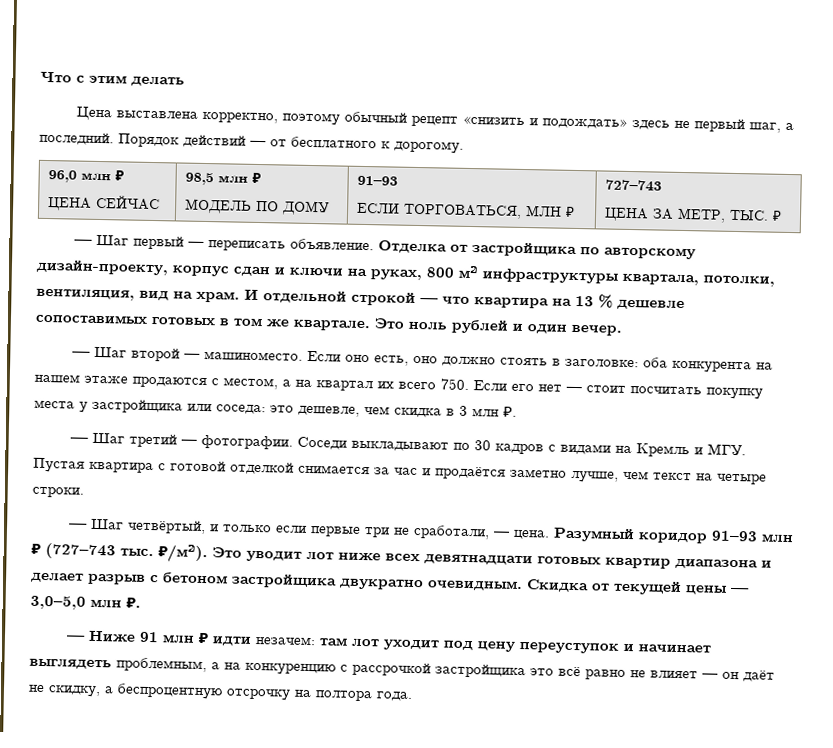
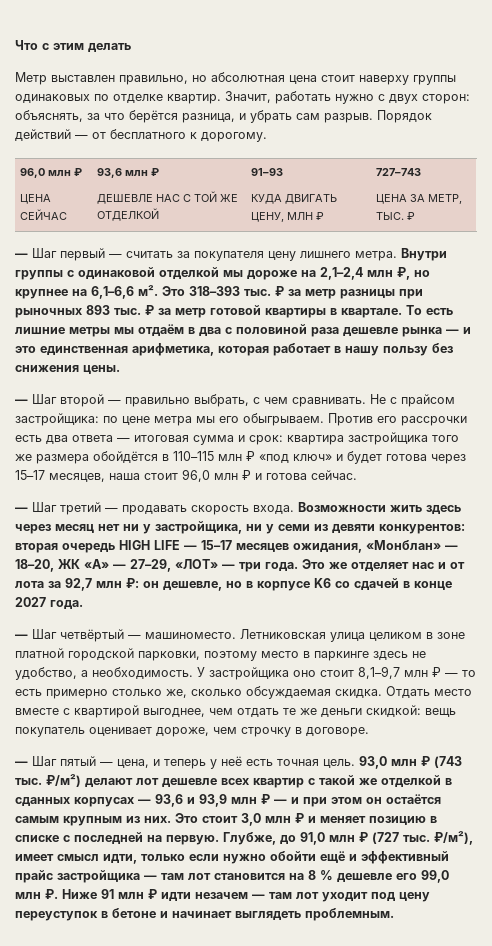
- Цена выставлена корректно, поэтому обычный рецепт «снизить и подождать» здесь не первый шаг, а последний.
+ Метр выставлен правильно, но абсолютная цена стоит наверху группы одинаковых по отделке квартир. Значит, работать нужно с двух сторон: объяснять, за что берётся разница, и убрать сам разрыв.
  Порядок действий — от бесплатного к дорогому.
  96,0 млн ₽
- ЦЕНА СЕЙЧАС | 98,5 млн ₽
- МОДЕЛЬ ПО ДОМУ | 91–93
- ЕСЛИ ТОРГОВАТЬСЯ, МЛН ₽ | 727–743
+ ЦЕНА СЕЙЧАС | 93,6 млн ₽
+ ДЕШЕВЛЕ НАС С ТОЙ ЖЕ ОТДЕЛКОЙ | 91–93
+ КУДА ДВИГАТЬ ЦЕНУ, МЛН ₽ | 727–743
- — Шаг первый — переписать объявление. Отделка от застройщика по авторскому дизайн-проекту, корпус сдан и ключи на руках, 800 м² инфраструктуры квартала, потолки, вентиляция, вид на храм. И отдельной строкой — что квартира на 13 % дешевле сопоставимых готовых в том же квартале. Это ноль рублей и один вечер.
- — Шаг второй — машиноместо. Если оно есть, оно должно стоять в заголовке: оба конкурента на нашем этаже продаются с местом, а на квартал их всего 750. Если его нет — стоит посчитать покупку места у застройщика или соседа: это дешевле, чем скидка в 3 млн ₽.
- — Шаг третий — фотографии. Соседи выкладывают по 30 кадров с видами на Кремль и МГУ. Пустая квартира с готовой отделкой снимается за час и продаётся заметно лучше, чем текст на четыре строки.
- — Шаг четвёртый, и только если первые три не сработали, — цена. Разумный коридор 91–93 млн ₽ (727–743 тыс. ₽/м²). Это уводит лот ниже всех девятнадцати готовых квартир диапазона и делает разрыв с бетоном застройщика двукратно очевидным. Скидка от текущей цены — 3,0–5,0 млн ₽.
- — Ниже 91 млн ₽ идти незачем: там лот уходит под цену переуступок и начинает выглядеть проблемным, а на конкуренцию с рассрочкой застройщика это всё равно не влияет — он даёт не скидку, а беспроцентную отсрочку на полтора года.
+ — Шаг первый — считать за покупателя цену лишнего метра. Внутри группы с одинаковой отделкой мы дороже на 2,1–2,4 млн ₽, но крупнее на 6,1–6,6 м². Это 318–393 тыс. ₽ за метр разницы при рыночных 893 тыс. ₽ за метр готовой квартиры в квартале. То есть лишние метры мы отдаём в два с половиной раза дешевле рынка — и это единственная арифметика, которая работает в нашу пользу без снижения цены.
+ — Шаг второй — правильно выбрать, с чем сравнивать. Не с прайсом застройщика: по цене метра мы его обыгрываем. Против его рассрочки есть два ответа — итоговая сумма и срок: квартира застройщика того же размера обойдётся в 110–115 млн ₽ «под ключ» и будет готова через 15–17 месяцев, наша стоит 96,0 млн ₽ и готова сейчас.
+ — Шаг третий — продавать скорость входа. Возможности жить здесь через месяц нет ни у застройщика, ни у семи из девяти конкурентов: вторая очередь HIGH LIFE — 15–17 месяцев ожидания, «Монблан» — 18–20, ЖК «А» — 27–29, «ЛОТ» — три года. Это же отделяет нас и от лота за 92,7 млн ₽: он дешевле, но в корпусе K6 со сдачей в конце 2027 года.
+ — Шаг четвёртый — машиноместо. Летниковская улица целиком в зоне платной городской парковки, поэтому место в паркинге здесь не удобство, а необходимость. У застройщика оно стоит 8,1–9,7 млн ₽ — то есть примерно столько же, сколько обсуждаемая скидка. Отдать место вместе с квартирой выгоднее, чем отдать те же деньги скидкой: вещь покупатель оценивает дороже, чем строчку в договоре.
+ — Шаг пятый — цена, и теперь у неё есть точная цель. 93,0 млн ₽ (743 тыс. ₽/м²) делают лот дешевле всех квартир с такой же отделкой в сданных корпусах — 93,6 и 93,9 млн ₽ — и при этом он остаётся самым крупным из них. Это стоит 3,0 млн ₽ и меняет позицию в списке с последней на первую. Глубже, до 91,0 млн ₽ (727 тыс. ₽/м²), имеет смысл идти, только если нужно обойти ещё и эффективный прайс застройщика — там лот становится на 8 % дешевле его 99,0 млн ₽. Ниже 91 млн ₽ идти незачем — там лот уходит под цену переуступок в бетоне и начинает выглядеть проблемным.

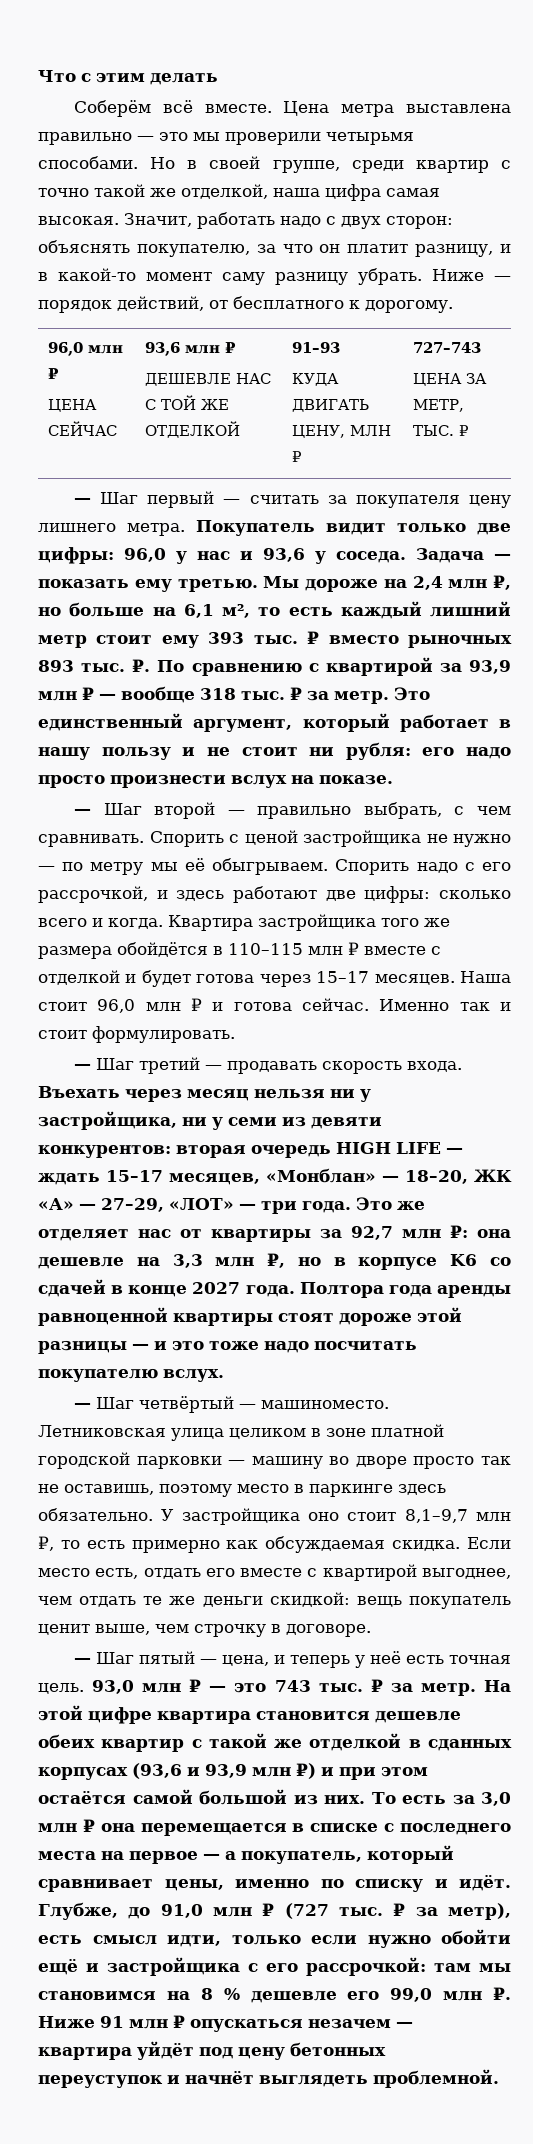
- Метр выставлен правильно, но абсолютная цена стоит наверху группы одинаковых по отделке квартир.
+ Соберём всё вместе. Цена метра выставлена правильно — это мы проверили четырьмя способами. Но в своей группе, среди квартир с точно такой же отделкой, наша цифра самая высокая.
- Значит, работать нужно с двух сторон: объяснять, за что берётся разница, и убрать сам разрыв. Порядок действий — от бесплатного к дорогому.
+ Значит, работать надо с двух сторон: объяснять покупателю, за что он платит разницу, и в какой-то момент саму разницу убрать. Ниже — порядок действий, от бесплатного к дорогому.
- Внутри группы с одинаковой отделкой мы дороже на 2,1–2,4 млн ₽, но крупнее на 6,1–6,6 м². Это 318–393 тыс. ₽ за метр разницы при рыночных 893 тыс. ₽ за метр готовой квартиры в квартале. То есть лишние метры мы отдаём в два с половиной раза дешевле рынка — и это единственная арифметика, которая работает в нашу пользу без снижения цены.
+ Покупатель видит только две цифры: 96,0 у нас и 93,6 у соседа. Задача — показать ему третью. Мы дороже на 2,4 млн ₽, но больше на 6,1 м², то есть каждый лишний метр стоит ему 393 тыс. ₽ вместо рыночных 893 тыс. ₽. По сравнению с квартирой за 93,9 млн ₽ — вообще 318 тыс. ₽ за метр. Это единственный аргумент, который работает в нашу пользу и не стоит ни рубля: его надо просто произнести вслух на показе.
- Не с прайсом застройщика: по цене метра мы его обыгрываем. Против его рассрочки есть два ответа — итоговая сумма и срок: квартира застройщика того же размера обойдётся в 110–115 млн ₽ «под ключ» и будет готова через 15–17 месяцев, наша стоит 96,0 млн ₽ и готова сейчас.
+ Спорить с ценой застройщика не нужно — по метру мы её обыгрываем. Спорить надо с его рассрочкой, и здесь работают две цифры: сколько всего и когда. Квартира застройщика того же размера обойдётся в 110–115 млн ₽ вместе с отделкой и будет готова через 15–17 месяцев. Наша стоит 96,0 млн ₽ и готова сейчас. Именно так и стоит формулировать.
- Возможности жить здесь через месяц нет ни у застройщика, ни у семи из девяти конкурентов: вторая очередь HIGH LIFE — 15–17 месяцев ожидания, «Монблан» — 18–20, ЖК «А» — 27–29, «ЛОТ» — три года.
+ Въехать через месяц нельзя ни у застройщика, ни у семи из девяти конкурентов: вторая очередь HIGH LIFE — ждать 15–17 месяцев, «Монблан» — 18–20, ЖК «А» — 27–29, «ЛОТ» — три года.
- Это же отделяет нас и от лота за 92,7 млн ₽: он дешевле, но в корпусе K6 со сдачей в конце 2027 года.
+ Это же отделяет нас от квартиры за 92,7 млн ₽: она дешевле на 3,3 млн ₽, но в корпусе K6 со сдачей в конце 2027 года. Полтора года аренды равноценной квартиры стоят дороже этой разницы — и это тоже надо посчитать покупателю вслух.
- Летниковская улица целиком в зоне платной городской парковки, поэтому место в паркинге здесь не удобство, а необходимость.
+ Летниковская улица целиком в зоне платной городской парковки — машину во дворе просто так не оставишь, поэтому место в паркинге здесь обязательно.
- У застройщика оно стоит 8,1–9,7 млн ₽ — то есть примерно столько же, сколько обсуждаемая скидка. Отдать место вместе с квартирой выгоднее, чем отдать те же деньги скидкой: вещь покупатель оценивает дороже, чем строчку в договоре.
+ У застройщика оно стоит 8,1–9,7 млн ₽, то есть примерно как обсуждаемая скидка. Если место есть, отдать его вместе с квартирой выгоднее, чем отдать те же деньги скидкой: вещь покупатель ценит выше, чем строчку в договоре.
- 93,0 млн ₽ (743 тыс. ₽/м²) делают лот дешевле всех квартир с такой же отделкой в сданных корпусах — 93,6 и 93,9 млн ₽ — и при этом он остаётся самым крупным из них. Это стоит 3,0 млн ₽ и меняет позицию в списке с последней на первую.
+ 93,0 млн ₽ — это 743 тыс. ₽ за метр. На этой цифре квартира становится дешевле обеих квартир с такой же отделкой в сданных корпусах (93,6 и 93,9 млн ₽) и при этом остаётся самой большой из них. То есть за 3,0 млн ₽ она перемещается в списке с последнего места на первое — а покупатель, который сравнивает цены, именно по списку и идёт.
- Глубже, до 91,0 млн ₽ (727 тыс. ₽/м²), имеет смысл идти, только если нужно обойти ещё и эффективный прайс застройщика — там лот становится на 8 % дешевле его 99,0 млн ₽.
+ Глубже, до 91,0 млн ₽ (727 тыс. ₽ за метр), есть смысл идти, только если нужно обойти ещё и застройщика с его рассрочкой: там мы становимся на 8 % дешевле его 99,0 млн ₽.
- Ниже 91 млн ₽ идти незачем — там лот уходит под цену переуступок в бетоне и начинает выглядеть проблемным.
+ Ниже 91 млн ₽ опускаться незачем — квартира уйдёт под цену бетонных переуступок и начнёт выглядеть проблемной.

